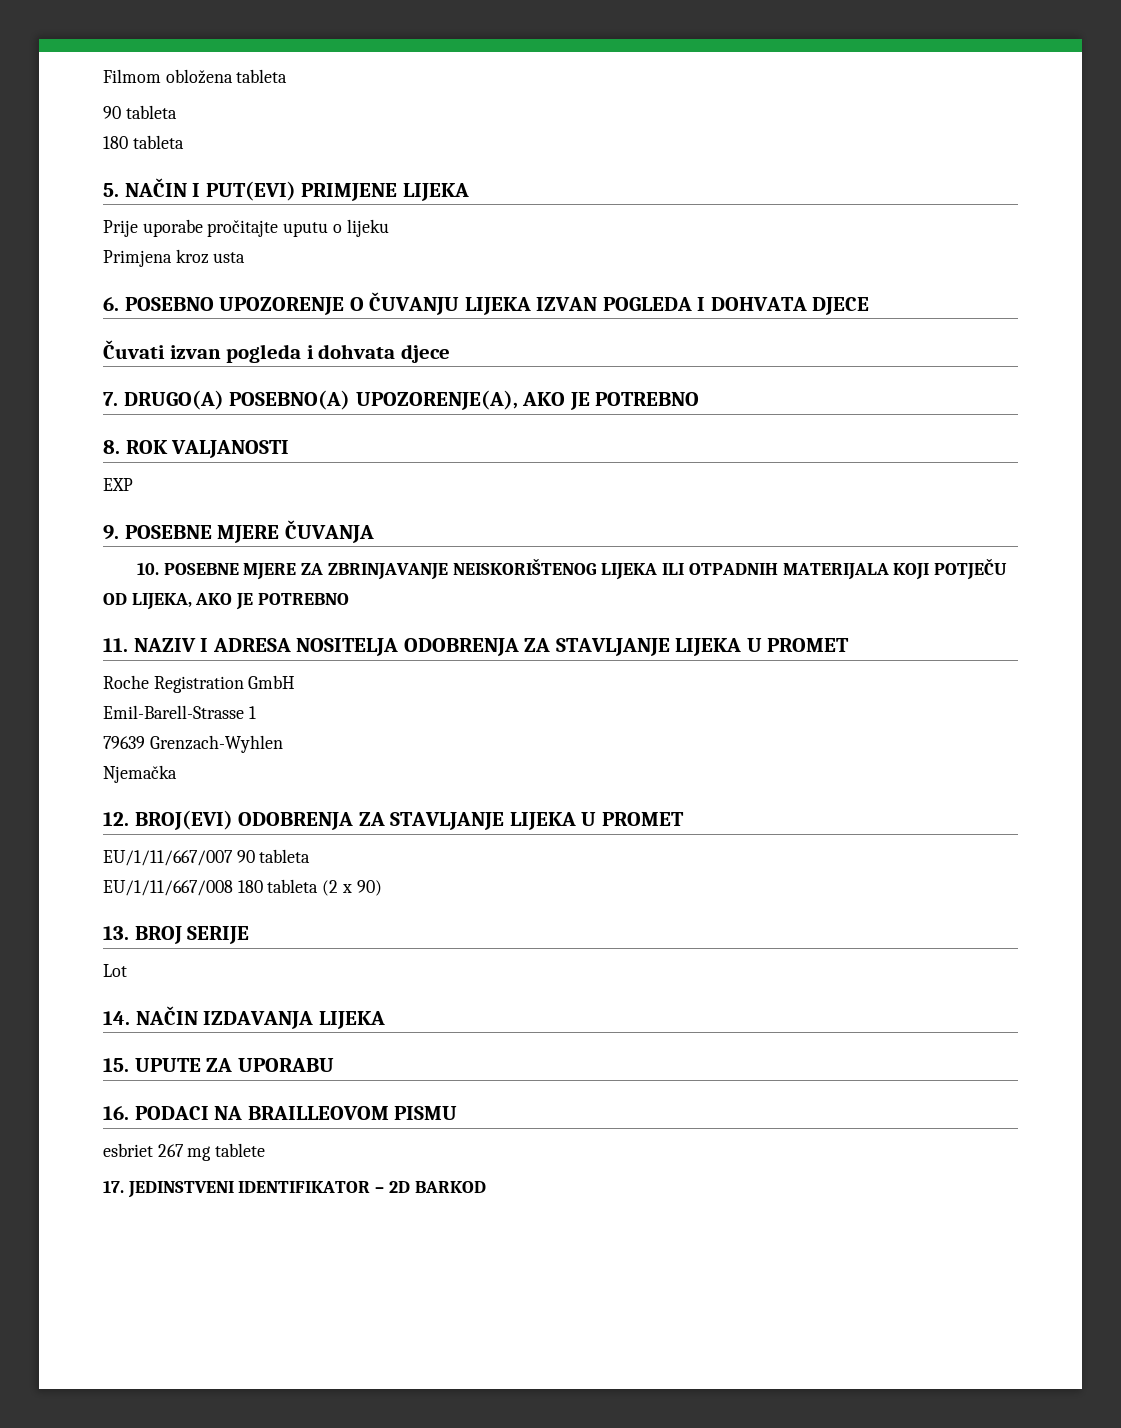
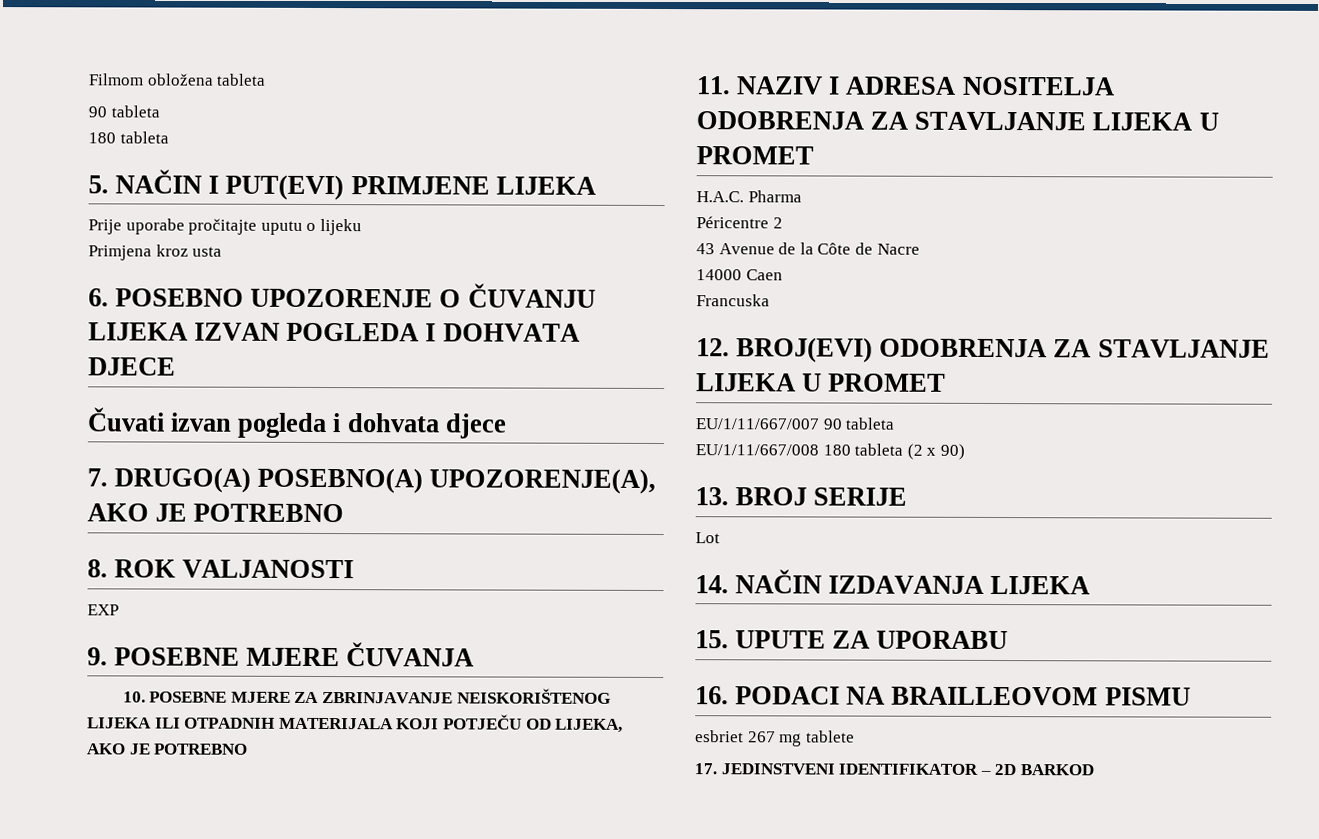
- Roche Registration GmbH
- Emil-Barell-Strasse 1
- 79639 Grenzach-Wyhlen
- Njemačka
+ H.A.C. Pharma
+ Péricentre 2
+ 43 Avenue de la Côte de Nacre
+ 14000 Caen
+ Francuska

